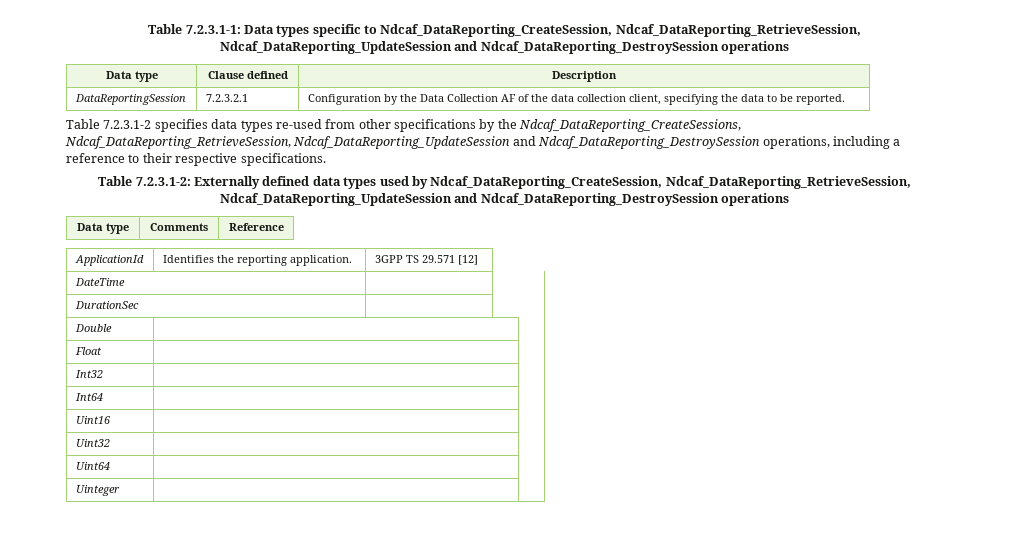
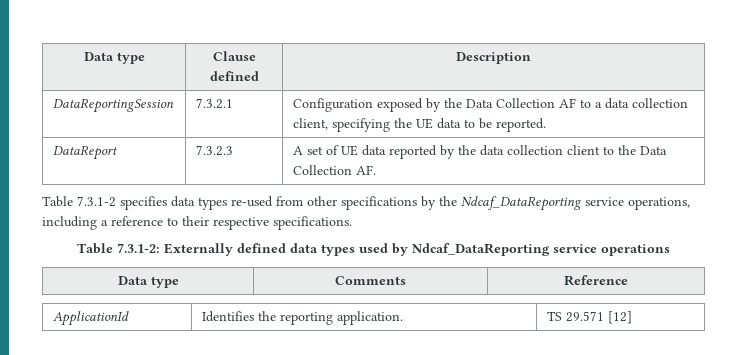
- Table 7.2.3.1-1: Data types specific to Ndcaf_DataReporting_CreateSession, Ndcaf_DataReporting_RetrieveSession, Ndcaf_DataReporting_UpdateSession and Ndcaf_DataReporting_DestroySession operations
- DataReportingSession | 7.2.3.2.1 | Configuration by the Data Collection AF of the data collection client, specifying the data to be reported.
+ DataReportingSession | 7.3.2.1 | Configuration exposed by the Data Collection AF to a data collection client, specifying the UE data to be reported.
- Table 7.2.3.1-2 specifies data types re-used from other specifications by the Ndcaf_DataReporting_CreateSessions, Ndcaf_DataReporting_RetrieveSession, Ndcaf_DataReporting_UpdateSession and Ndcaf_DataReporting_DestroySession operations, including a reference to their respective specifications.
+ DataReport | 7.3.2.3 | A set of UE data reported by the data collection client to the Data Collection AF.
+ Table 7.3.1-2 specifies data types re-used from other specifications by the Ndcaf_DataReporting service operations, including a reference to their respective specifications.
- Table 7.2.3.1-2: Externally defined data types used by Ndcaf_DataReporting_CreateSession, Ndcaf_DataReporting_RetrieveSession, Ndcaf_DataReporting_UpdateSession and Ndcaf_DataReporting_DestroySession operations
+ Table 7.3.1-2: Externally defined data types used by Ndcaf_DataReporting service operations
- ApplicationId | Identifies the reporting application. | 3GPP TS 29.571 [12]
+ ApplicationId | Identifies the reporting application. | TS 29.571 [12]
- DateTime | |
- DurationSec | |
- Double | |
- Float | |
- Int32 | |
- Int64 | |
- Uint16 | |
- Uint32 | |
- Uint64 | |
- Uinteger | |

